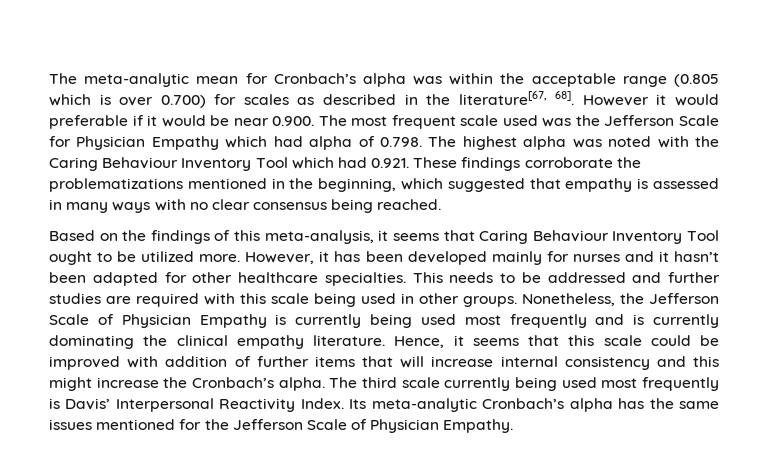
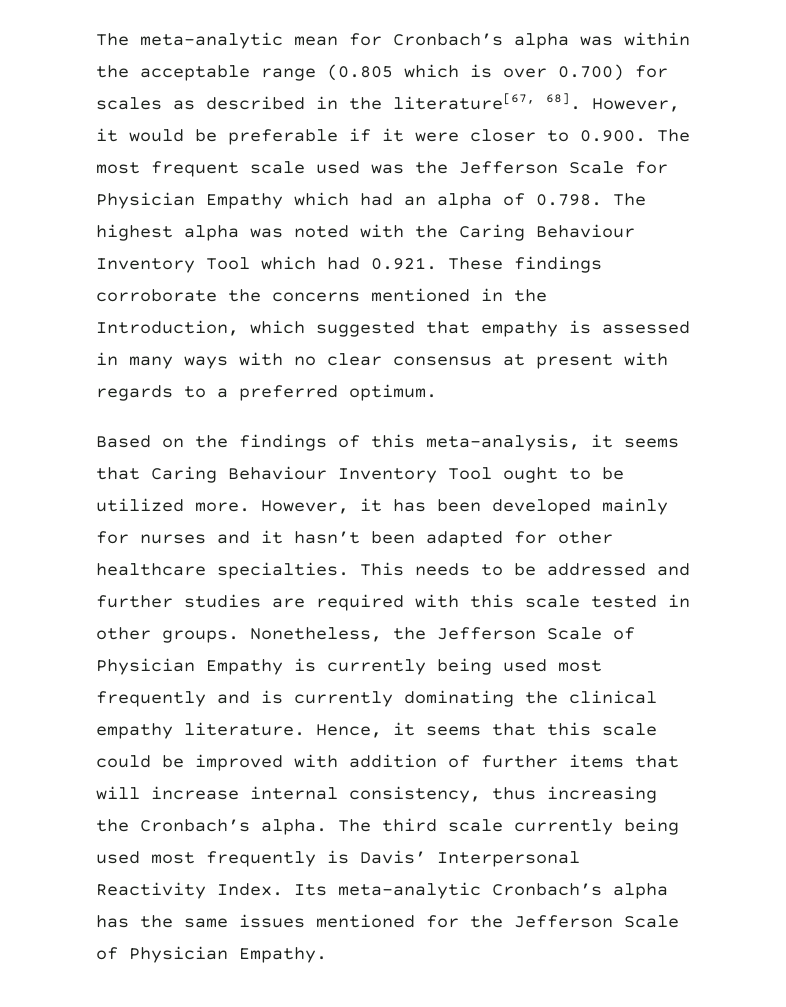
- However it would preferable if it would be near 0.900. The most frequent scale used was the Jefferson Scale for Physician Empathy which had alpha of 0.798. The highest alpha was noted with the Caring Behaviour Inventory Tool which had 0.921. These findings corroborate the problematizations mentioned in the beginning, which suggested that empathy is assessed in many ways with no clear consensus being reached.
+ However, it would be preferable if it were closer to 0.900. The most frequent scale used was the Jefferson Scale for Physician Empathy which had an alpha of 0.798. The highest alpha was noted with the Caring Behaviour Inventory Tool which had 0.921. These findings corroborate the concerns mentioned in the Introduction, which suggested that empathy is assessed in many ways with no clear consensus at present with regards to a preferred optimum.
- This needs to be addressed and further studies are required with this scale being used in other groups.
+ This needs to be addressed and further studies are required with this scale tested in other groups.
- Hence, it seems that this scale could be improved with addition of further items that will increase internal consistency and this might increase the Cronbach’s alpha.
+ Hence, it seems that this scale could be improved with addition of further items that will increase internal consistency, thus increasing the Cronbach’s alpha.

